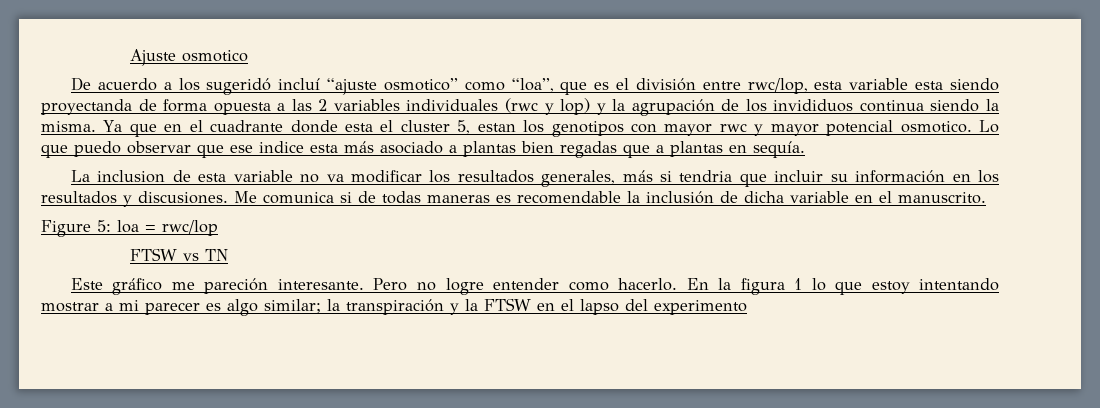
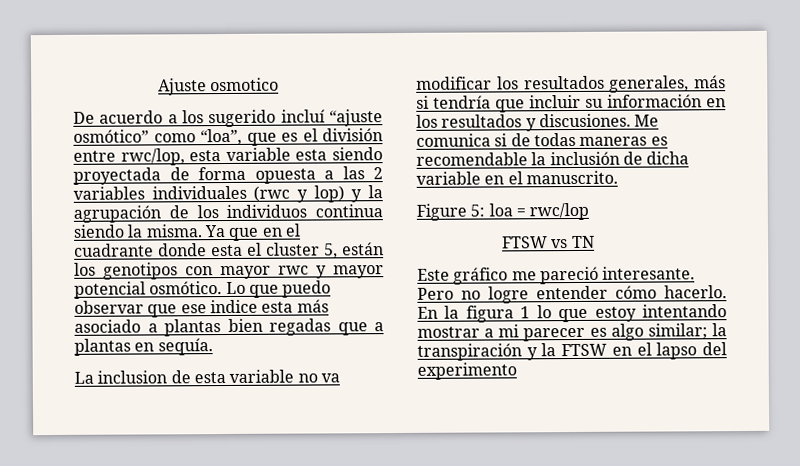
- De acuerdo a los sugeridó incluí “ajuste osmotico” como “loa”, que es el división entre rwc/lop, esta variable esta siendo proyectanda de forma opuesta a las 2 variables individuales (rwc y lop) y la agrupación de los invididuos continua siendo la misma.
+ De acuerdo a los sugerido incluí “ajuste osmótico” como “loa”, que es el división entre rwc/lop, esta variable esta siendo proyectada de forma opuesta a las 2 variables individuales (rwc y lop) y la agrupación de los individuos continua siendo la misma.
- Ya que en el cuadrante donde esta el cluster 5, estan los genotipos con mayor rwc y mayor potencial osmotico.
+ Ya que en el cuadrante donde esta el cluster 5, están los genotipos con mayor rwc y mayor potencial osmótico.
- La inclusion de esta variable no va modificar los resultados generales, más si tendria que incluir su información en los resultados y discusiones.
+ La inclusion de esta variable no va modificar los resultados generales, más si tendría que incluir su información en los resultados y discusiones.
- Este gráfico me pareción interesante.
+ Este gráfico me pareció interesante.
- Pero no logre entender como hacerlo.
+ Pero no logre entender cómo hacerlo.

